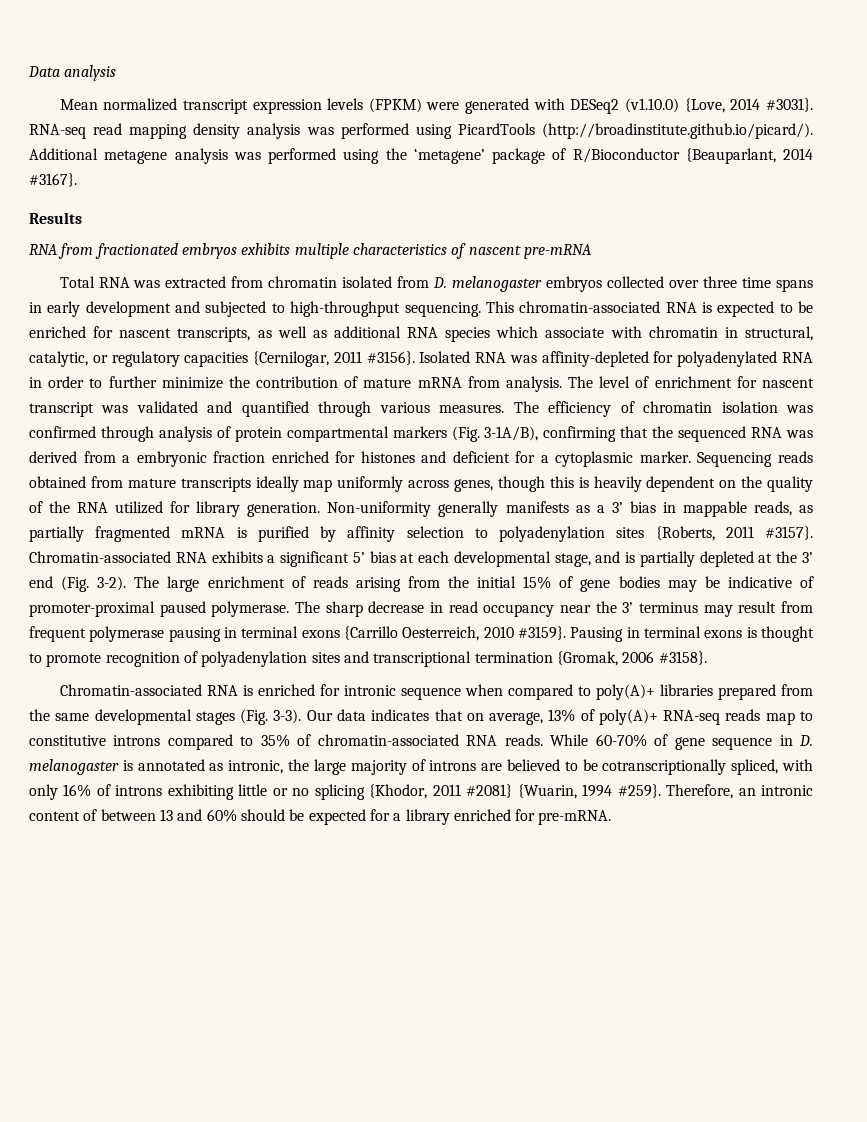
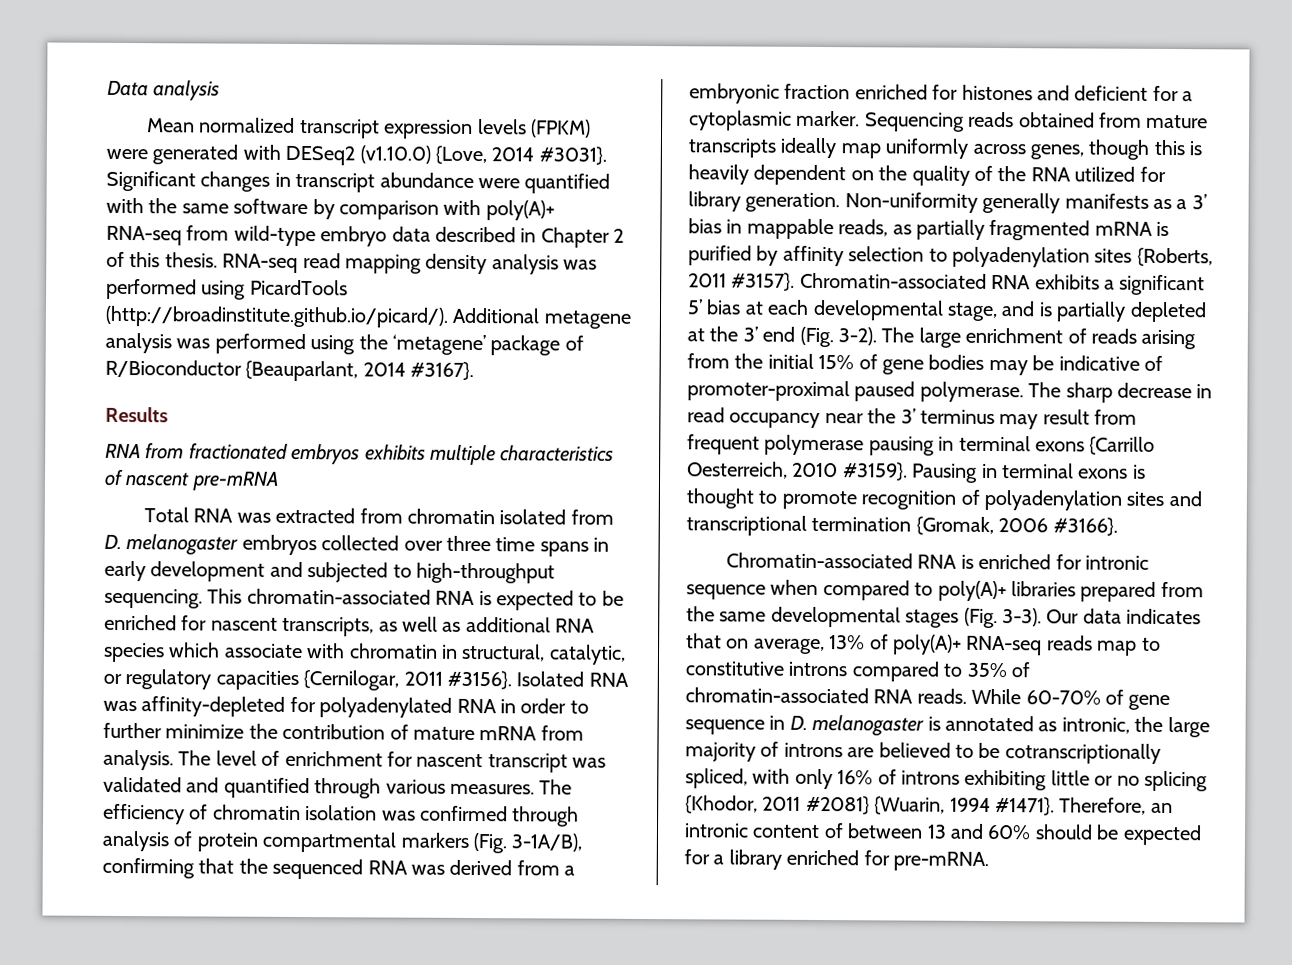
+ Significant changes in transcript abundance were quantified with the same software by comparison with poly(A)+ RNA-seq from wild-type embryo data described in Chapter 2 of this thesis.
- Pausing in terminal exons is thought to promote recognition of polyadenylation sites and transcriptional termination {Gromak, 2006 #3158}.
+ Pausing in terminal exons is thought to promote recognition of polyadenylation sites and transcriptional termination {Gromak, 2006 #3166}.
- While 60-70% of gene sequence in D. melanogaster is annotated as intronic, the large majority of introns are believed to be cotranscriptionally spliced, with only 16% of introns exhibiting little or no splicing {Khodor, 2011 #2081} {Wuarin, 1994 #259}.
+ While 60-70% of gene sequence in D. melanogaster is annotated as intronic, the large majority of introns are believed to be cotranscriptionally spliced, with only 16% of introns exhibiting little or no splicing {Khodor, 2011 #2081} {Wuarin, 1994 #1471}.

